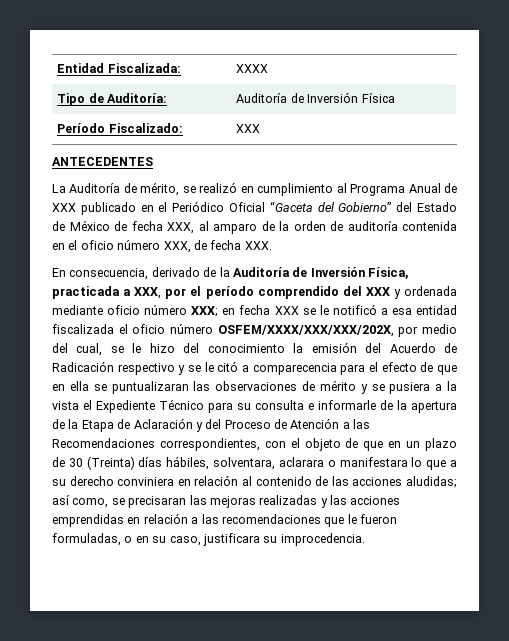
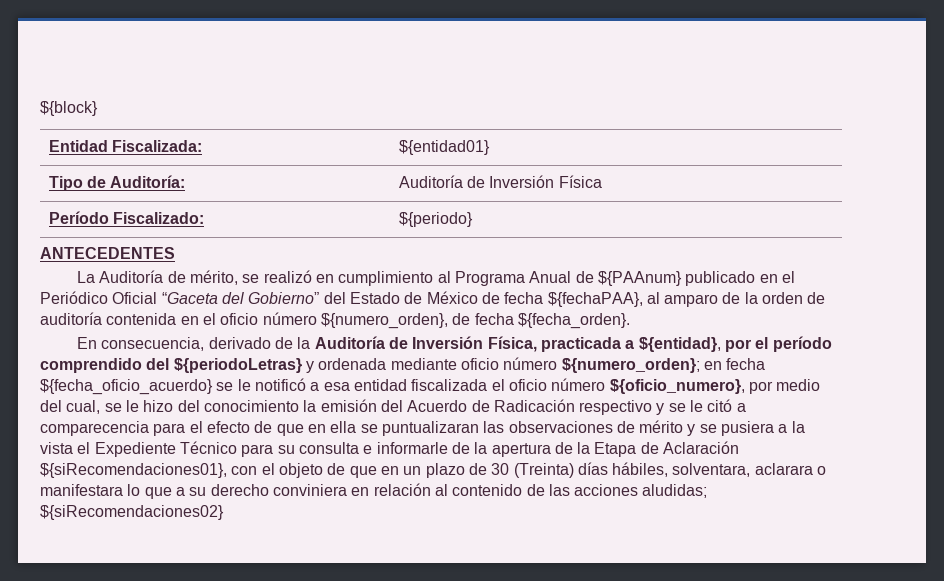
+ ${block}
- Entidad Fiscalizada: | XXXX
+ Entidad Fiscalizada: | ${entidad01}
- Período Fiscalizado: | XXX
+ Período Fiscalizado: | ${periodo}
- La Auditoría de mérito, se realizó en cumplimiento al Programa Anual de XXX publicado en el Periódico Oficial “Gaceta del Gobierno” del Estado de México de fecha XXX, al amparo de la orden de auditoría contenida en el oficio número XXX, de fecha XXX.
+ La Auditoría de mérito, se realizó en cumplimiento al Programa Anual de ${PAAnum} publicado en el Periódico Oficial “Gaceta del Gobierno” del Estado de México de fecha ${fechaPAA}, al amparo de la orden de auditoría contenida en el oficio número ${numero_orden}, de fecha ${fecha_orden}.
- En consecuencia, derivado de la Auditoría de Inversión Física, practicada a XXX, por el período comprendido del XXX y ordenada mediante oficio número XXX;
+ En consecuencia, derivado de la Auditoría de Inversión Física, practicada a ${entidad}, por el período comprendido del ${periodoLetras} y ordenada mediante oficio número ${numero_orden};
- en fecha XXX se le notificó a esa entidad fiscalizada el oficio número OSFEM/XXXX/XXX/XXX/202X, por medio del cual, se le hizo del conocimiento la emisión del Acuerdo de Radicación respectivo y se le citó a comparecencia para el efecto de que en ella se puntualizaran las observaciones de mérito y se pusiera a la vista el Expediente Técnico para su consulta e informarle de la apertura de la Etapa de Aclaración y del Proceso de Atención a las Recomendaciones correspondientes, con el objeto de que en un plazo de 30 (Treinta) días hábiles, solventara, aclarara o manifestara lo que a su derecho conviniera en relación al contenido de las acciones aludidas;
+ en fecha ${fecha_oficio_acuerdo} se le notificó a esa entidad fiscalizada el oficio número ${oficio_numero}, por medio del cual, se le hizo del conocimiento la emisión del Acuerdo de Radicación respectivo y se le citó a comparecencia para el efecto de que en ella se puntualizaran las observaciones de mérito y se pusiera a la vista el Expediente Técnico para su consulta e informarle de la apertura de la Etapa de Aclaración ${siRecomendaciones01}, con el objeto de que en un plazo de 30 (Treinta) días hábiles, solventara, aclarara o manifestara lo que a su derecho conviniera en relación al contenido de las acciones aludidas;
- así como, se precisaran las mejoras realizadas y las acciones emprendidas en relación a las recomendaciones que le fueron formuladas, o en su caso, justificara su improcedencia.
+ ${siRecomendaciones02}

